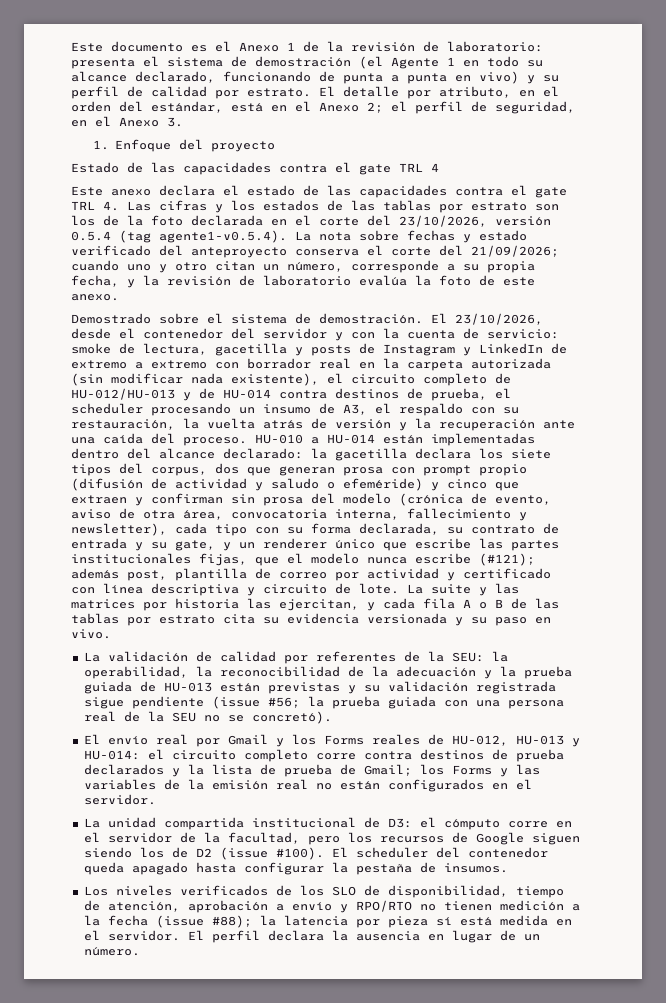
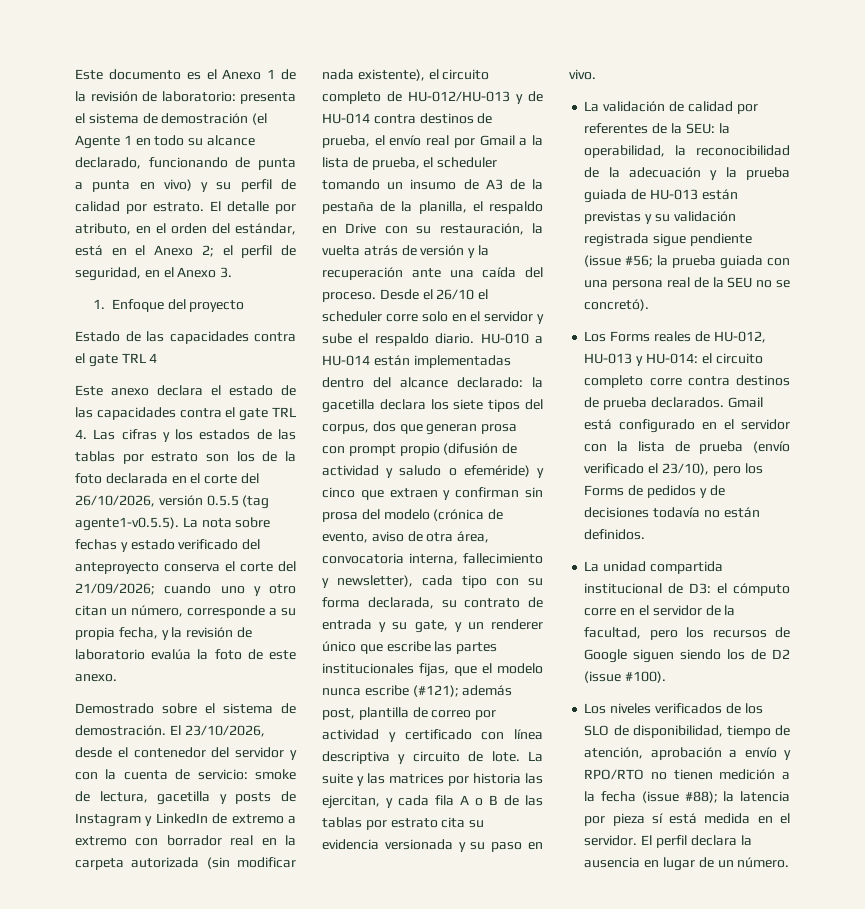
- Este anexo declara el estado de las capacidades contra el gate TRL 4. Las cifras y los estados de las tablas por estrato son los de la foto declarada en el corte del 23/10/2026, versión 0.5.4 (tag agente1-v0.5.4). La nota sobre fechas y estado verificado del anteproyecto conserva el corte del 21/09/2026;
+ Este anexo declara el estado de las capacidades contra el gate TRL 4. Las cifras y los estados de las tablas por estrato son los de la foto declarada en el corte del 26/10/2026, versión 0.5.5 (tag agente1-v0.5.5). La nota sobre fechas y estado verificado del anteproyecto conserva el corte del 21/09/2026;
- smoke de lectura, gacetilla y posts de Instagram y LinkedIn de extremo a extremo con borrador real en la carpeta autorizada (sin modificar nada existente), el circuito completo de HU-012/HU-013 y de HU-014 contra destinos de prueba, el scheduler procesando un insumo de A3, el respaldo con su restauración, la vuelta atrás de versión y la recuperación ante una caída del proceso.
+ smoke de lectura, gacetilla y posts de Instagram y LinkedIn de extremo a extremo con borrador real en la carpeta autorizada (sin modificar nada existente), el circuito completo de HU-012/HU-013 y de HU-014 contra destinos de prueba, el envío real por Gmail a la lista de prueba, el scheduler tomando un insumo de A3 de la pestaña de la planilla, el respaldo en Drive con su restauración, la vuelta atrás de versión y la recuperación ante una caída del proceso.
+ Desde el 26/10 el scheduler corre solo en el servidor y sube el respaldo diario.
- El envío real por Gmail y los Forms reales de HU-012, HU-013 y HU-014: el circuito completo corre contra destinos de prueba declarados y la lista de prueba de Gmail; los Forms y las variables de la emisión real no están configurados en el servidor.
+ Los Forms reales de HU-012, HU-013 y HU-014: el circuito completo corre contra destinos de prueba declarados. Gmail está configurado en el servidor con la lista de prueba (envío verificado el 23/10), pero los Forms de pedidos y de decisiones todavía no están definidos.
- El scheduler del contenedor queda apagado hasta configurar la pestaña de insumos.

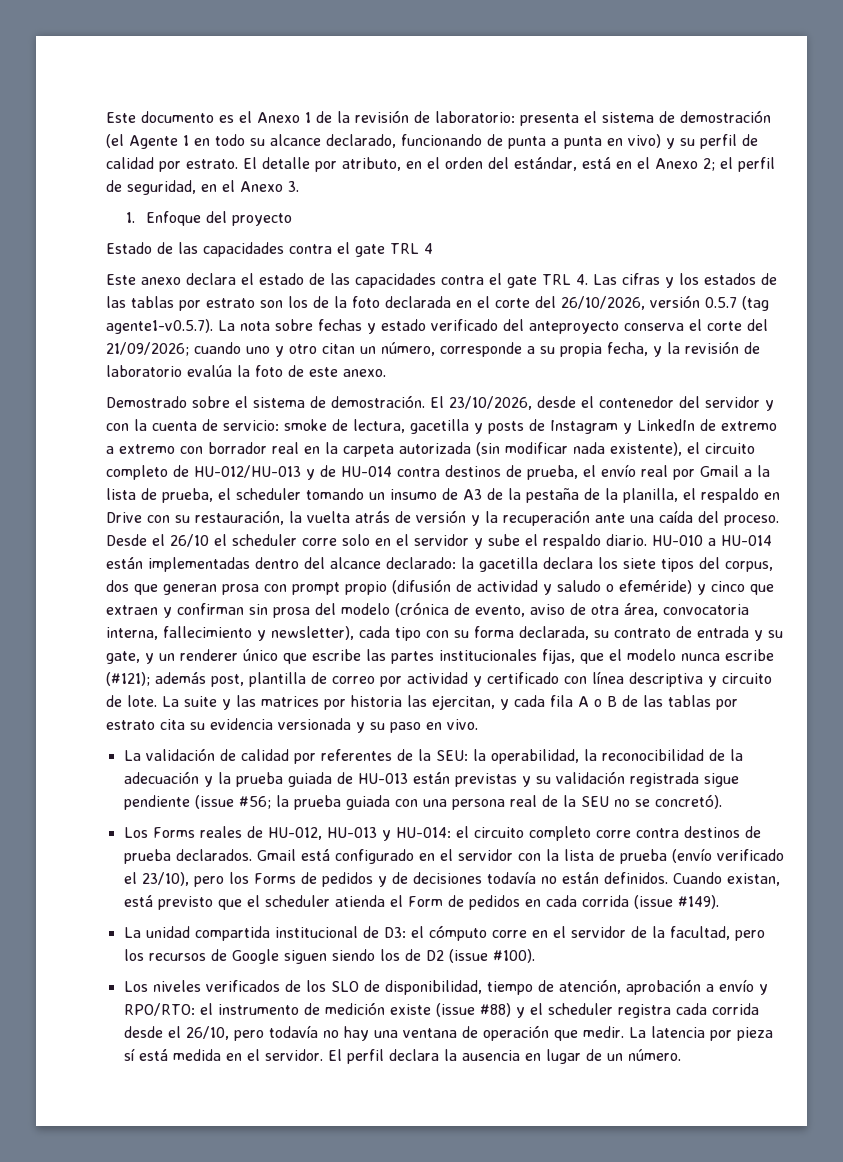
- Este anexo declara el estado de las capacidades contra el gate TRL 4. Las cifras y los estados de las tablas por estrato son los de la foto declarada en el corte del 26/10/2026, versión 0.5.5 (tag agente1-v0.5.5). La nota sobre fechas y estado verificado del anteproyecto conserva el corte del 21/09/2026;
+ Este anexo declara el estado de las capacidades contra el gate TRL 4. Las cifras y los estados de las tablas por estrato son los de la foto declarada en el corte del 26/10/2026, versión 0.5.7 (tag agente1-v0.5.7). La nota sobre fechas y estado verificado del anteproyecto conserva el corte del 21/09/2026;
+ Cuando existan, está previsto que el scheduler atienda el Form de pedidos en cada corrida (issue #149).
- Los niveles verificados de los SLO de disponibilidad, tiempo de atención, aprobación a envío y RPO/RTO no tienen medición a la fecha (issue #88); la latencia por pieza sí está medida en el servidor.
+ Los niveles verificados de los SLO de disponibilidad, tiempo de atención, aprobación a envío y RPO/RTO: el instrumento de medición existe (issue #88) y el scheduler registra cada corrida desde el 26/10, pero todavía no hay una ventana de operación que medir. La latencia por pieza sí está medida en el servidor.

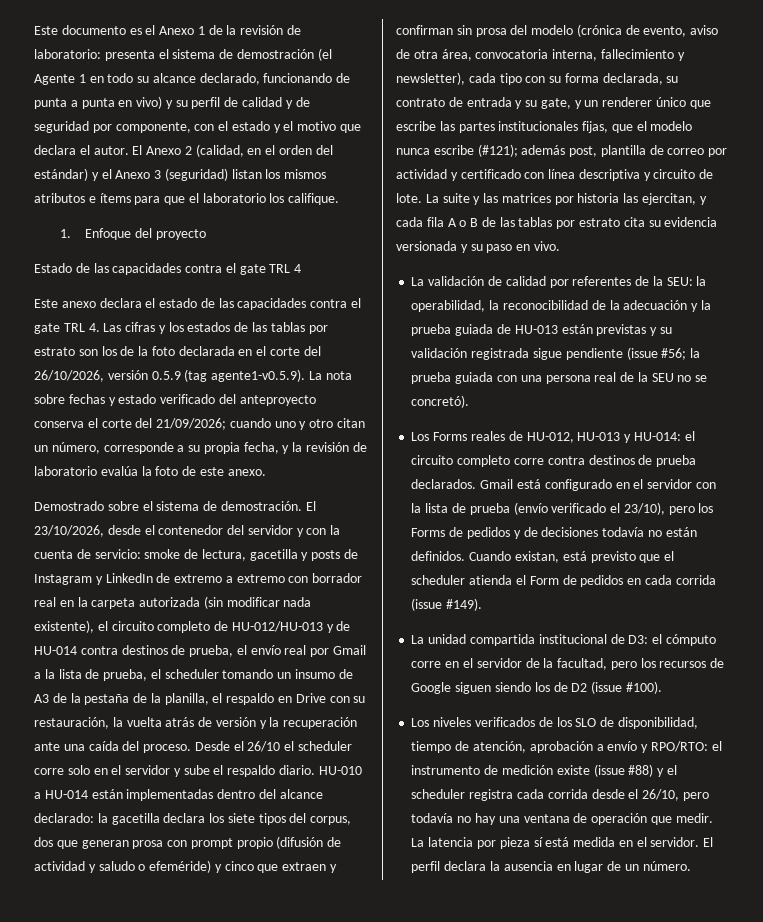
- Este documento es el Anexo 1 de la revisión de laboratorio: presenta el sistema de demostración (el Agente 1 en todo su alcance declarado, funcionando de punta a punta en vivo) y su perfil de calidad por estrato. El detalle por atributo, en el orden del estándar, está en el Anexo 2; el perfil de seguridad, en el Anexo 3.
+ Este documento es el Anexo 1 de la revisión de laboratorio: presenta el sistema de demostración (el Agente 1 en todo su alcance declarado, funcionando de punta a punta en vivo) y su perfil de calidad y de seguridad por componente, con el estado y el motivo que declara el autor. El Anexo 2 (calidad, en el orden del estándar) y el Anexo 3 (seguridad) listan los mismos atributos e ítems para que el laboratorio los califique.
- Este anexo declara el estado de las capacidades contra el gate TRL 4. Las cifras y los estados de las tablas por estrato son los de la foto declarada en el corte del 26/10/2026, versión 0.5.7 (tag agente1-v0.5.7). La nota sobre fechas y estado verificado del anteproyecto conserva el corte del 21/09/2026;
+ Este anexo declara el estado de las capacidades contra el gate TRL 4. Las cifras y los estados de las tablas por estrato son los de la foto declarada en el corte del 26/10/2026, versión 0.5.9 (tag agente1-v0.5.9). La nota sobre fechas y estado verificado del anteproyecto conserva el corte del 21/09/2026;

